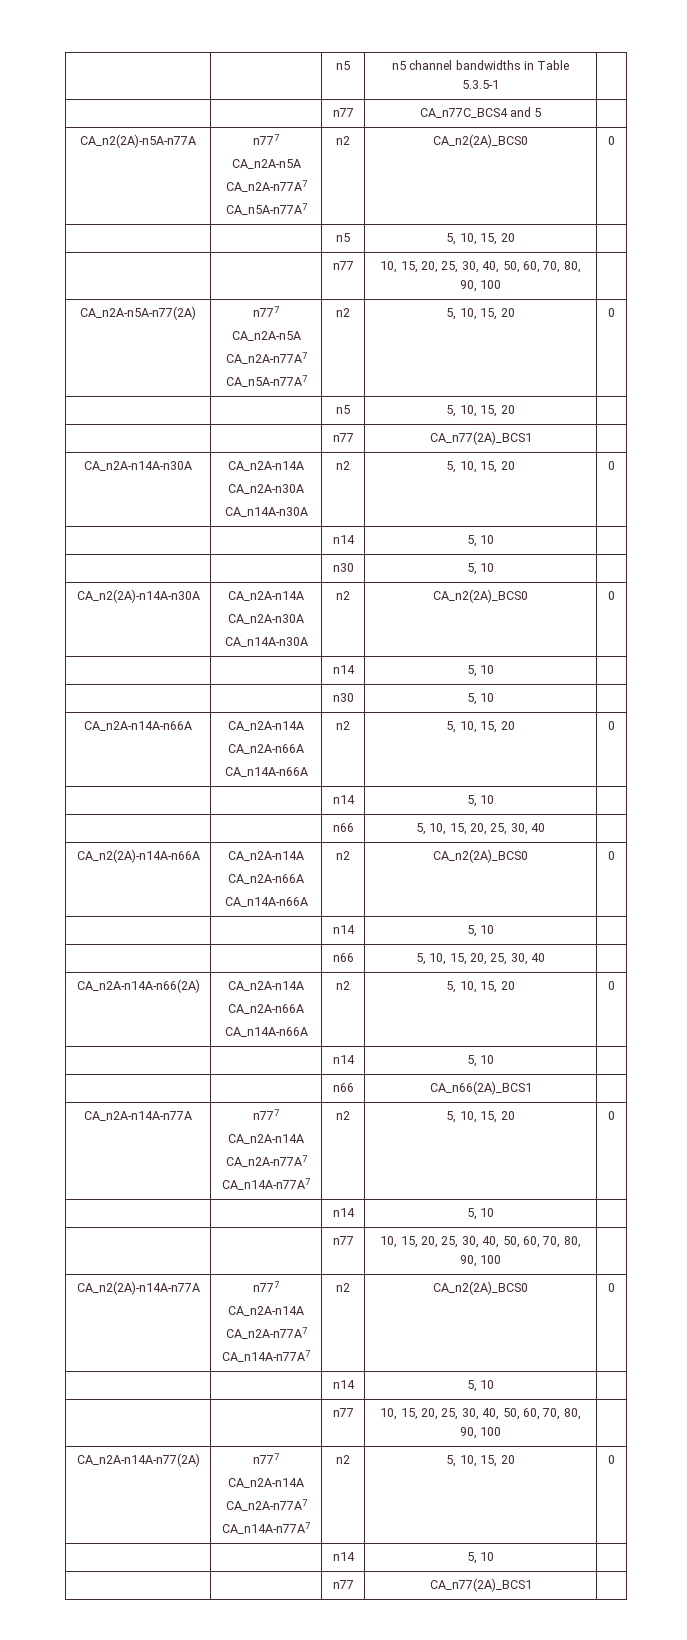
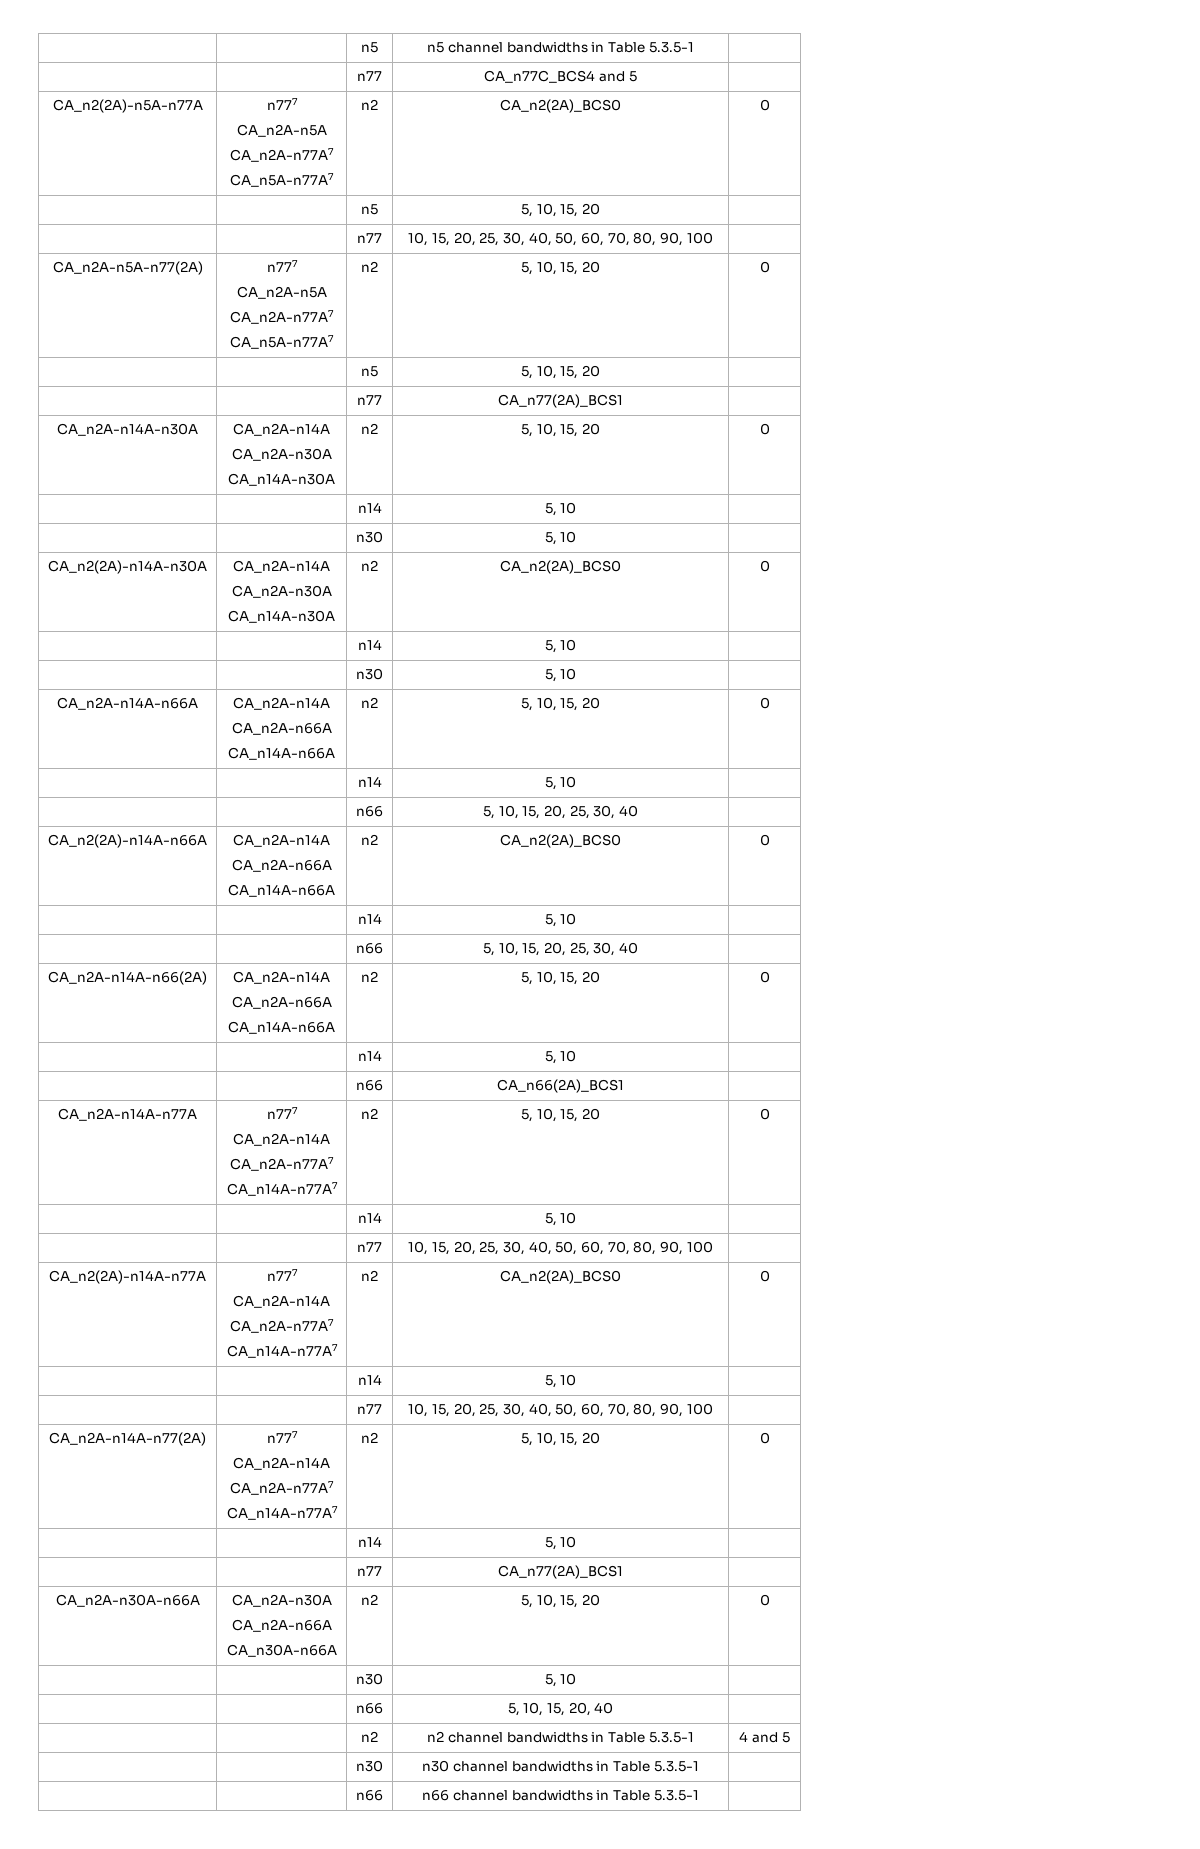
+ CA_n2A-n30A-n66A | CA_n2A-n30A
+ CA_n2A-n66A
+ CA_n30A-n66A | n2 | 5, 10, 15, 20 | 0
+ | | n30 | 5, 10 |
+ | | n66 | 5, 10, 15, 20, 40 |
+ | | n2 | n2 channel bandwidths in Table 5.3.5-1 | 4 and 5
+ | | n30 | n30 channel bandwidths in Table 5.3.5-1 |
+ | | n66 | n66 channel bandwidths in Table 5.3.5-1 |

